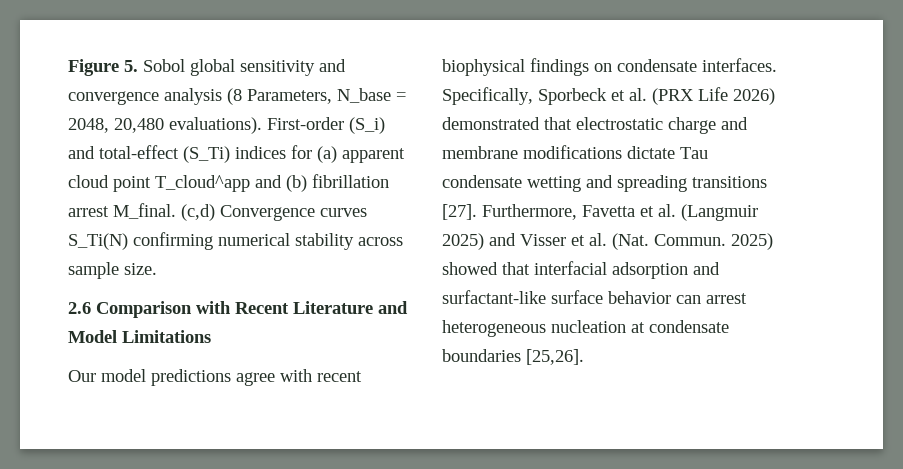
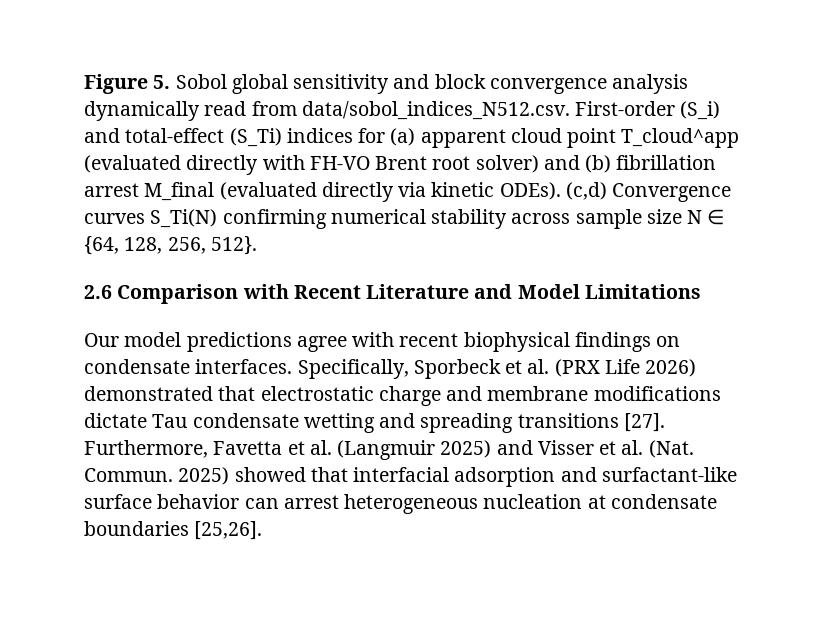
- Figure 5. Sobol global sensitivity and convergence analysis (8 Parameters, N_base = 2048, 20,480 evaluations). First-order (S_i) and total-effect (S_Ti) indices for (a) apparent cloud point T_cloud^app and (b) fibrillation arrest M_final.
+ Figure 5. Sobol global sensitivity and block convergence analysis dynamically read from data/sobol_indices_N512.csv. First-order (S_i) and total-effect (S_Ti) indices for (a) apparent cloud point T_cloud^app (evaluated directly with FH-VO Brent root solver) and (b) fibrillation arrest M_final (evaluated directly via kinetic ODEs).
- (c,d) Convergence curves S_Ti(N) confirming numerical stability across sample size.
+ (c,d) Convergence curves S_Ti(N) confirming numerical stability across sample size N ∈ {64, 128, 256, 512}.

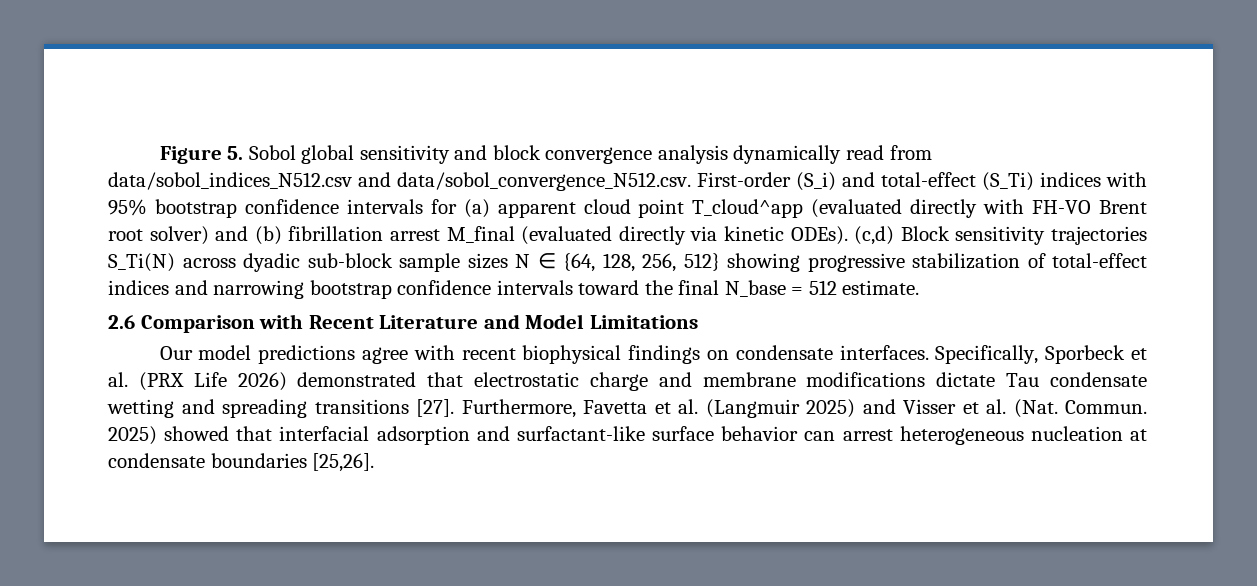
- Figure 5. Sobol global sensitivity and block convergence analysis dynamically read from data/sobol_indices_N512.csv. First-order (S_i) and total-effect (S_Ti) indices for (a) apparent cloud point T_cloud^app (evaluated directly with FH-VO Brent root solver) and (b) fibrillation arrest M_final (evaluated directly via kinetic ODEs).
+ Figure 5. Sobol global sensitivity and block convergence analysis dynamically read from data/sobol_indices_N512.csv and data/sobol_convergence_N512.csv. First-order (S_i) and total-effect (S_Ti) indices with 95% bootstrap confidence intervals for (a) apparent cloud point T_cloud^app (evaluated directly with FH-VO Brent root solver) and (b) fibrillation arrest M_final (evaluated directly via kinetic ODEs).
- (c,d) Convergence curves S_Ti(N) confirming numerical stability across sample size N ∈ {64, 128, 256, 512}.
+ (c,d) Block sensitivity trajectories S_Ti(N) across dyadic sub-block sample sizes N ∈ {64, 128, 256, 512} showing progressive stabilization of total-effect indices and narrowing bootstrap confidence intervals toward the final N_base = 512 estimate.

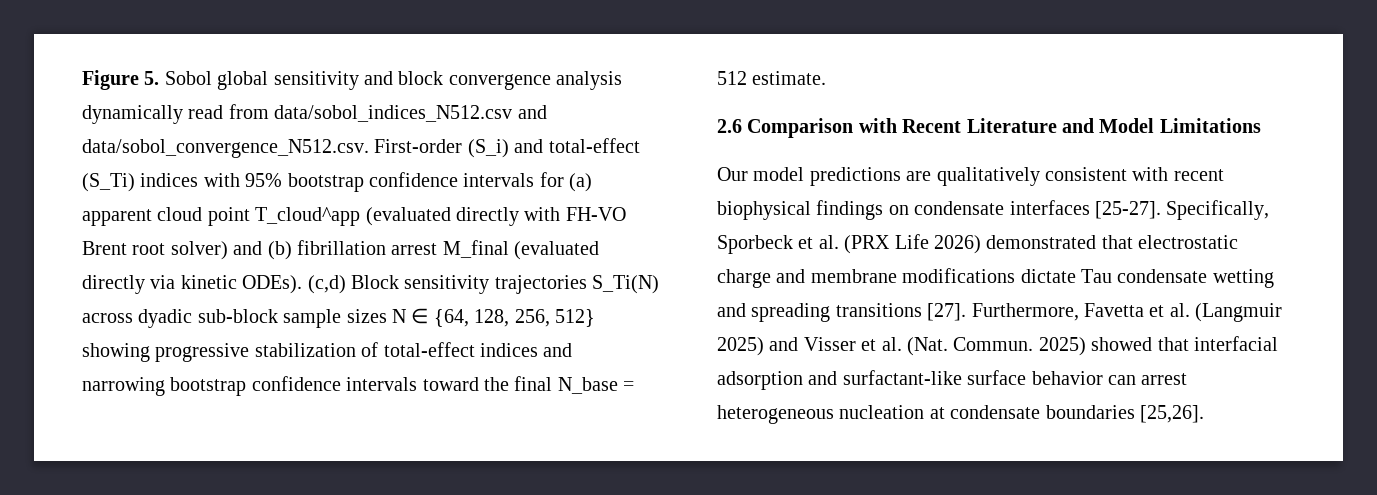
- Our model predictions agree with recent biophysical findings on condensate interfaces.
+ Our model predictions are qualitatively consistent with recent biophysical findings on condensate interfaces [25-27].

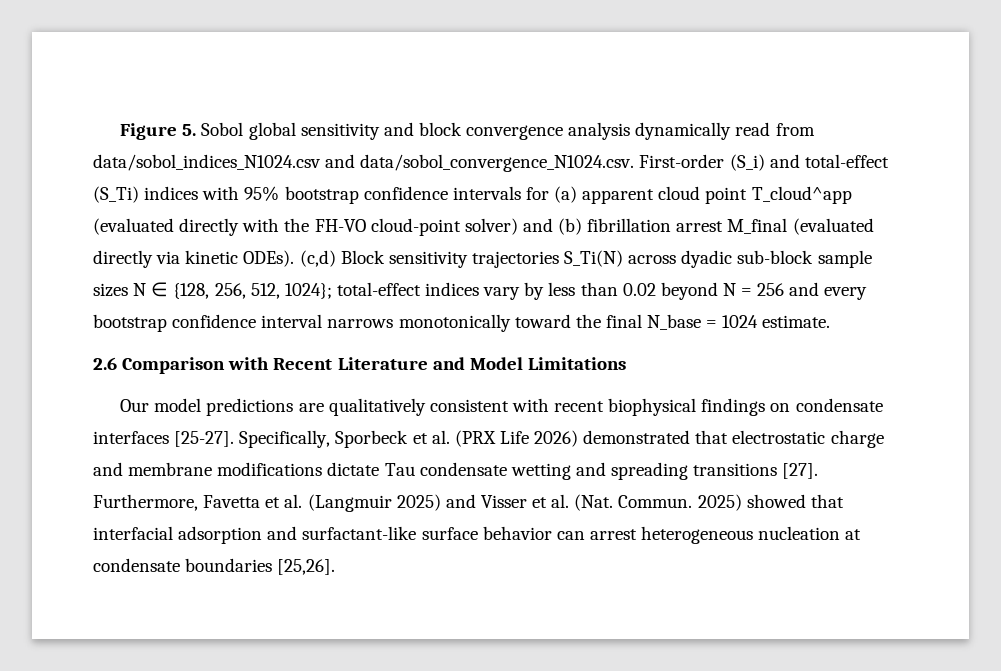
- Figure 5. Sobol global sensitivity and block convergence analysis dynamically read from data/sobol_indices_N512.csv and data/sobol_convergence_N512.csv. First-order (S_i) and total-effect (S_Ti) indices with 95% bootstrap confidence intervals for (a) apparent cloud point T_cloud^app (evaluated directly with FH-VO Brent root solver) and (b) fibrillation arrest M_final (evaluated directly via kinetic ODEs).
+ Figure 5. Sobol global sensitivity and block convergence analysis dynamically read from data/sobol_indices_N1024.csv and data/sobol_convergence_N1024.csv. First-order (S_i) and total-effect (S_Ti) indices with 95% bootstrap confidence intervals for (a) apparent cloud point T_cloud^app (evaluated directly with the FH-VO cloud-point solver) and (b) fibrillation arrest M_final (evaluated directly via kinetic ODEs).
- (c,d) Block sensitivity trajectories S_Ti(N) across dyadic sub-block sample sizes N ∈ {64, 128, 256, 512} showing progressive stabilization of total-effect indices and narrowing bootstrap confidence intervals toward the final N_base = 512 estimate.
+ (c,d) Block sensitivity trajectories S_Ti(N) across dyadic sub-block sample sizes N ∈ {128, 256, 512, 1024}; total-effect indices vary by less than 0.02 beyond N = 256 and every bootstrap confidence interval narrows monotonically toward the final N_base = 1024 estimate.

